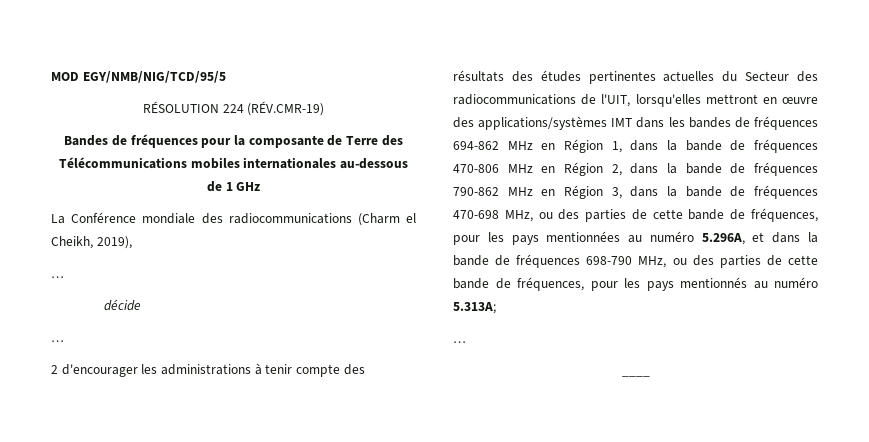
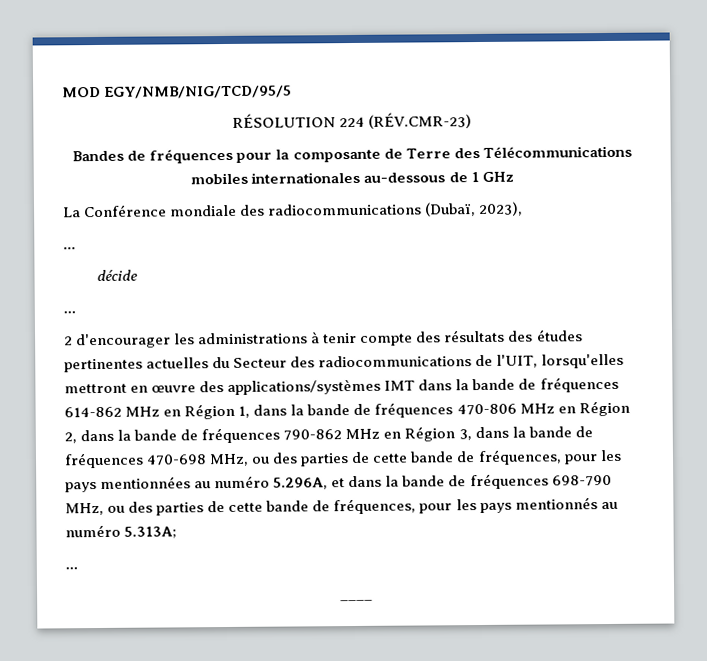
- RÉSOLUTION 224 (RÉV.CMR-19)
+ RÉSOLUTION 224 (RÉV.CMR-23)
- La Conférence mondiale des radiocommunications (Charm el Cheikh, 2019),
+ La Conférence mondiale des radiocommunications (Dubaï, 2023),
- 2 d'encourager les administrations à tenir compte des résultats des études pertinentes actuelles du Secteur des radiocommunications de l'UIT, lorsqu'elles mettront en œuvre des applications/systèmes IMT dans les bandes de fréquences 694-862 MHz en Région 1, dans la bande de fréquences 470-806 MHz en Région 2, dans la bande de fréquences 790-862 MHz en Région 3, dans la bande de fréquences 470-698 MHz, ou des parties de cette bande de fréquences, pour les pays mentionnées au numéro 5.296A, et dans la bande de fréquences 698-790 MHz, ou des parties de cette bande de fréquences, pour les pays mentionnés au numéro 5.313A;
+ 2 d'encourager les administrations à tenir compte des résultats des études pertinentes actuelles du Secteur des radiocommunications de l'UIT, lorsqu'elles mettront en œuvre des applications/systèmes IMT dans la bande de fréquences 614-862 MHz en Région 1, dans la bande de fréquences 470-806 MHz en Région 2, dans la bande de fréquences 790-862 MHz en Région 3, dans la bande de fréquences 470-698 MHz, ou des parties de cette bande de fréquences, pour les pays mentionnées au numéro 5.296A, et dans la bande de fréquences 698-790 MHz, ou des parties de cette bande de fréquences, pour les pays mentionnés au numéro 5.313A;

